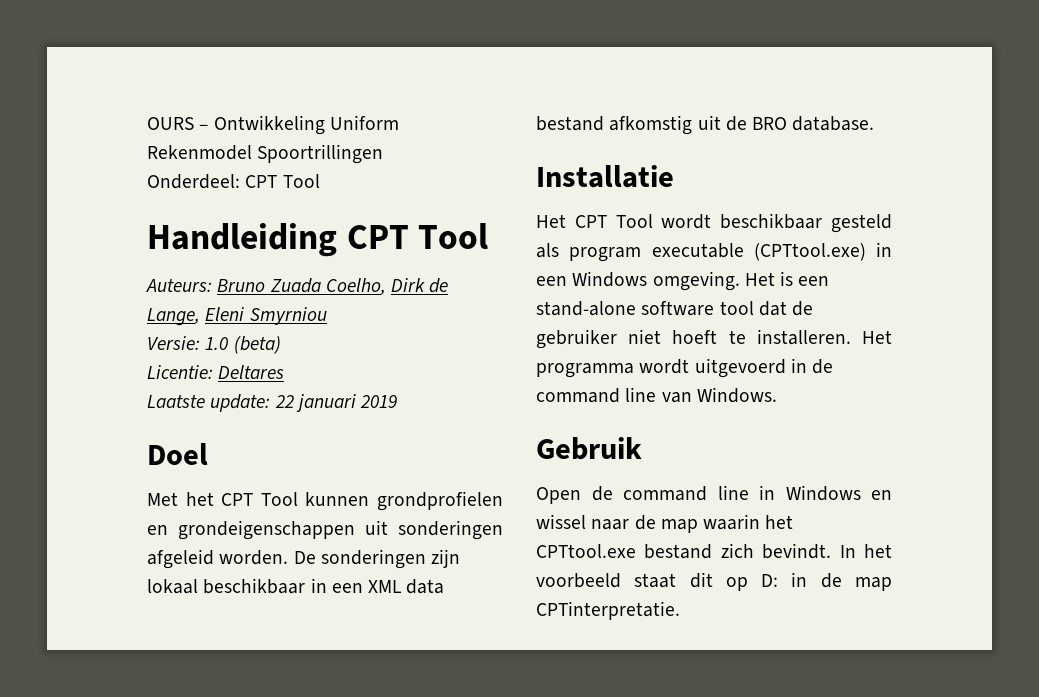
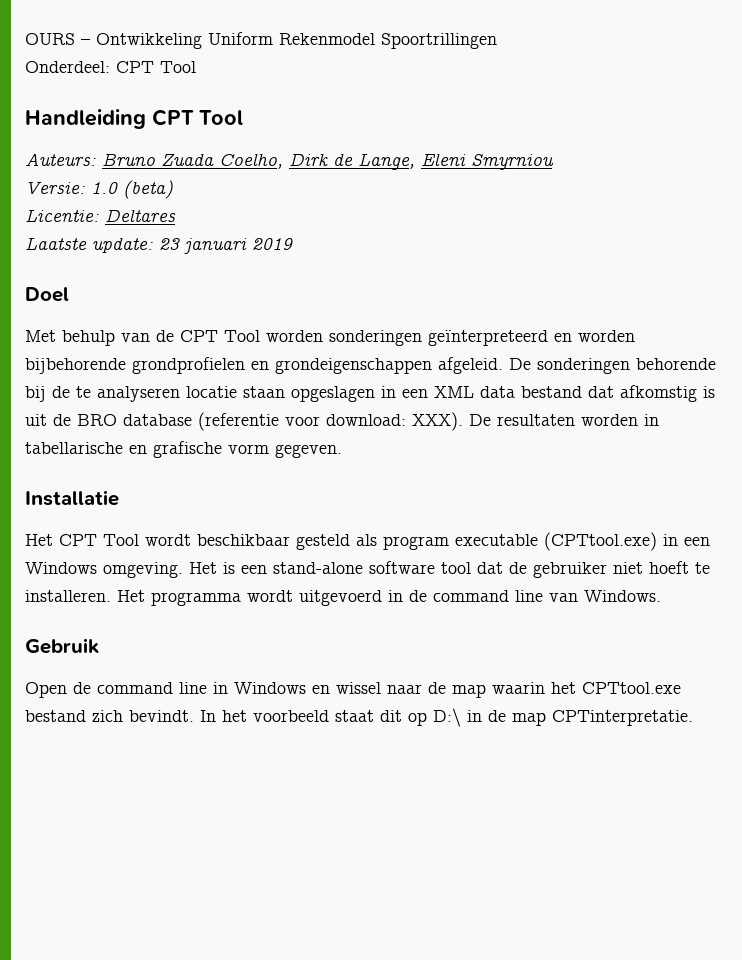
- Laatste update: 22 januari 2019
+ Laatste update: 23 januari 2019
- Met het CPT Tool kunnen grondprofielen en grondeigenschappen uit sonderingen afgeleid worden. De sonderingen zijn lokaal beschikbaar in een XML data bestand afkomstig uit de BRO database.
+ Met behulp van de CPT Tool worden sonderingen geïnterpreteerd en worden bijbehorende grondprofielen en grondeigenschappen afgeleid. De sonderingen behorende bij de te analyseren locatie staan opgeslagen in een XML data bestand dat afkomstig is uit de BRO database (referentie voor download: XXX). De resultaten worden in tabellarische en grafische vorm gegeven.
- In het voorbeeld staat dit op D: in de map CPTinterpretatie.
+ In het voorbeeld staat dit op D:\ in de map CPTinterpretatie.

